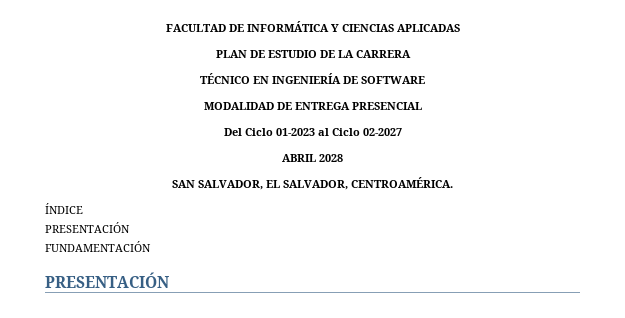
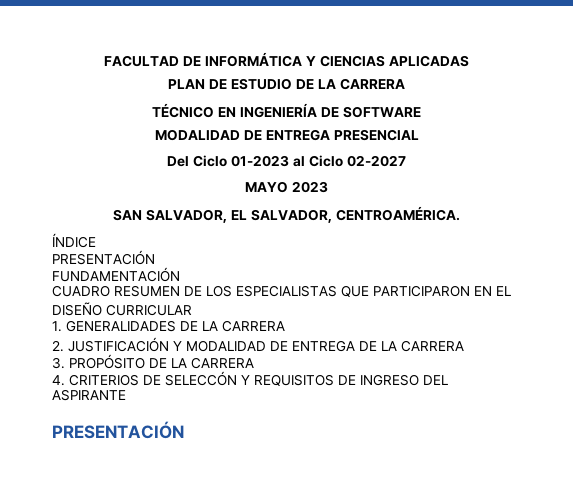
- ABRIL 2028
+ MAYO 2023
+ CUADRO RESUMEN DE LOS ESPECIALISTAS QUE PARTICIPARON EN EL DISEÑO CURRICULAR
+ 1. GENERALIDADES DE LA CARRERA
+ 2. JUSTIFICACIÓN Y MODALIDAD DE ENTREGA DE LA CARRERA
+ 3. PROPÓSITO DE LA CARRERA
+ 4. CRITERIOS DE SELECCÓN Y REQUISITOS DE INGRESO DEL ASPIRANTE

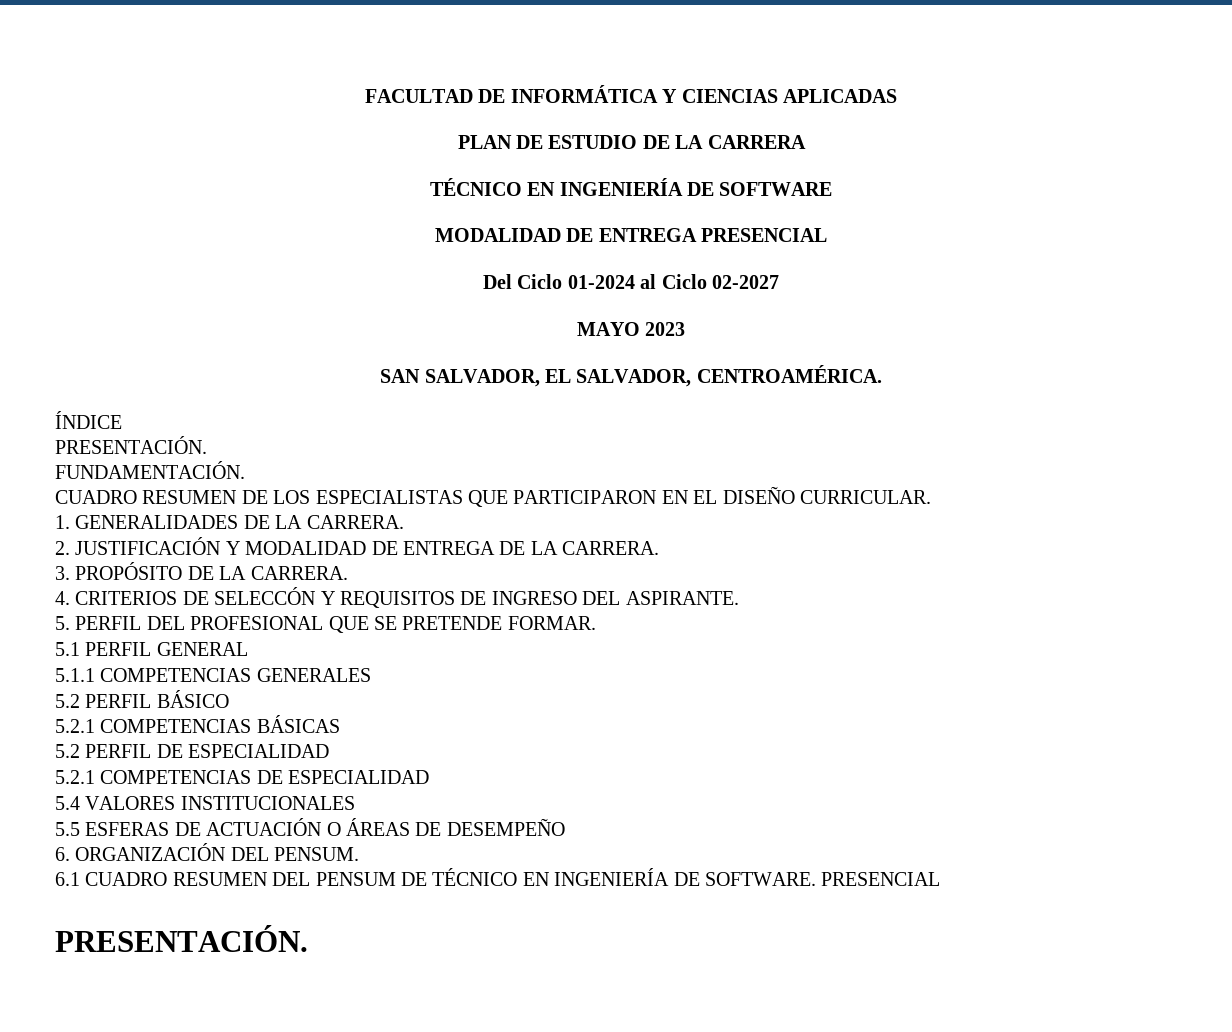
- Del Ciclo 01-2023 al Ciclo 02-2027
+ Del Ciclo 01-2024 al Ciclo 02-2027
  ÍNDICE
- PRESENTACIÓN
- FUNDAMENTACIÓN
+ PRESENTACIÓN.
+ FUNDAMENTACIÓN.
- CUADRO RESUMEN DE LOS ESPECIALISTAS QUE PARTICIPARON EN EL DISEÑO CURRICULAR
+ CUADRO RESUMEN DE LOS ESPECIALISTAS QUE PARTICIPARON EN EL DISEÑO CURRICULAR.
- 1. GENERALIDADES DE LA CARRERA
+ 1. GENERALIDADES DE LA CARRERA.
- 2. JUSTIFICACIÓN Y MODALIDAD DE ENTREGA DE LA CARRERA
+ 2. JUSTIFICACIÓN Y MODALIDAD DE ENTREGA DE LA CARRERA.
- 3. PROPÓSITO DE LA CARRERA
+ 3. PROPÓSITO DE LA CARRERA.
- 4. CRITERIOS DE SELECCÓN Y REQUISITOS DE INGRESO DEL ASPIRANTE
- PRESENTACIÓN
+ 4. CRITERIOS DE SELECCÓN Y REQUISITOS DE INGRESO DEL ASPIRANTE.
+ 5. PERFIL DEL PROFESIONAL QUE SE PRETENDE FORMAR.
+ 5.1 PERFIL GENERAL
+ 5.1.1 COMPETENCIAS GENERALES
+ 5.2 PERFIL BÁSICO
+ 5.2.1 COMPETENCIAS BÁSICAS
+ 5.2 PERFIL DE ESPECIALIDAD
+ 5.2.1 COMPETENCIAS DE ESPECIALIDAD
+ 5.4 VALORES INSTITUCIONALES
+ 5.5 ESFERAS DE ACTUACIÓN O ÁREAS DE DESEMPEÑO
+ 6. ORGANIZACIÓN DEL PENSUM.
+ 6.1 CUADRO RESUMEN DEL PENSUM DE TÉCNICO EN INGENIERÍA DE SOFTWARE. PRESENCIAL
+ PRESENTACIÓN.

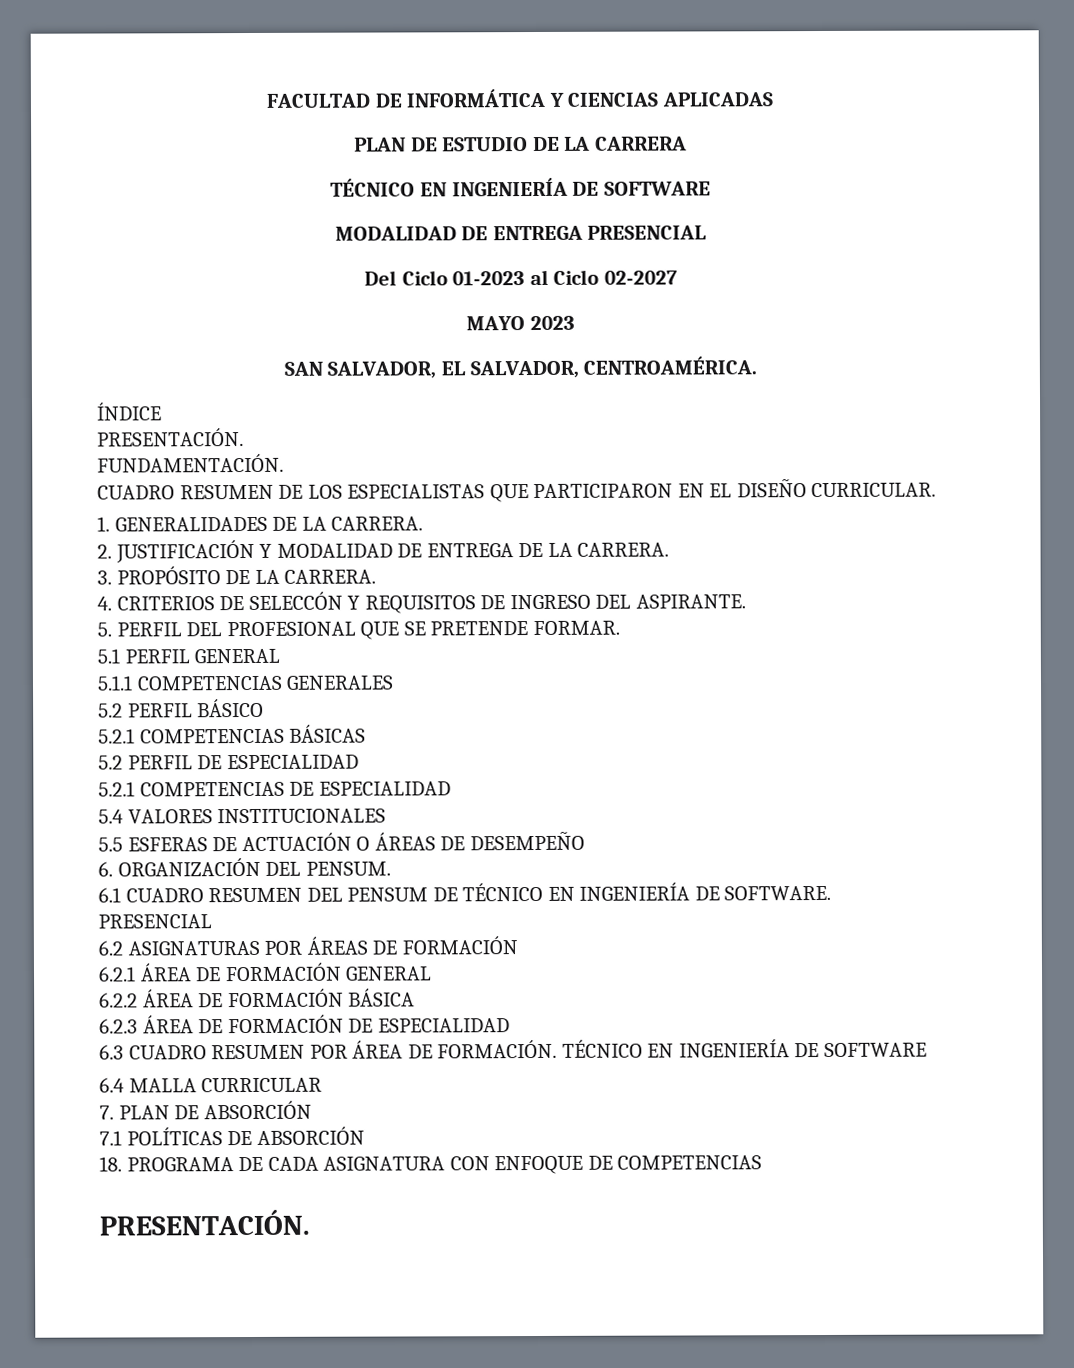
- Del Ciclo 01-2024 al Ciclo 02-2027
+ Del Ciclo 01-2023 al Ciclo 02-2027
+ 6.2 ASIGNATURAS POR ÁREAS DE FORMACIÓN
+ 6.2.1 ÁREA DE FORMACIÓN GENERAL
+ 6.2.2 ÁREA DE FORMACIÓN BÁSICA
+ 6.2.3 ÁREA DE FORMACIÓN DE ESPECIALIDAD
+ 6.3 CUADRO RESUMEN POR ÁREA DE FORMACIÓN. TÉCNICO EN INGENIERÍA DE SOFTWARE
+ 6.4 MALLA CURRICULAR
+ 7. PLAN DE ABSORCIÓN
+ 7.1 POLÍTICAS DE ABSORCIÓN
+ 18. PROGRAMA DE CADA ASIGNATURA CON ENFOQUE DE COMPETENCIAS

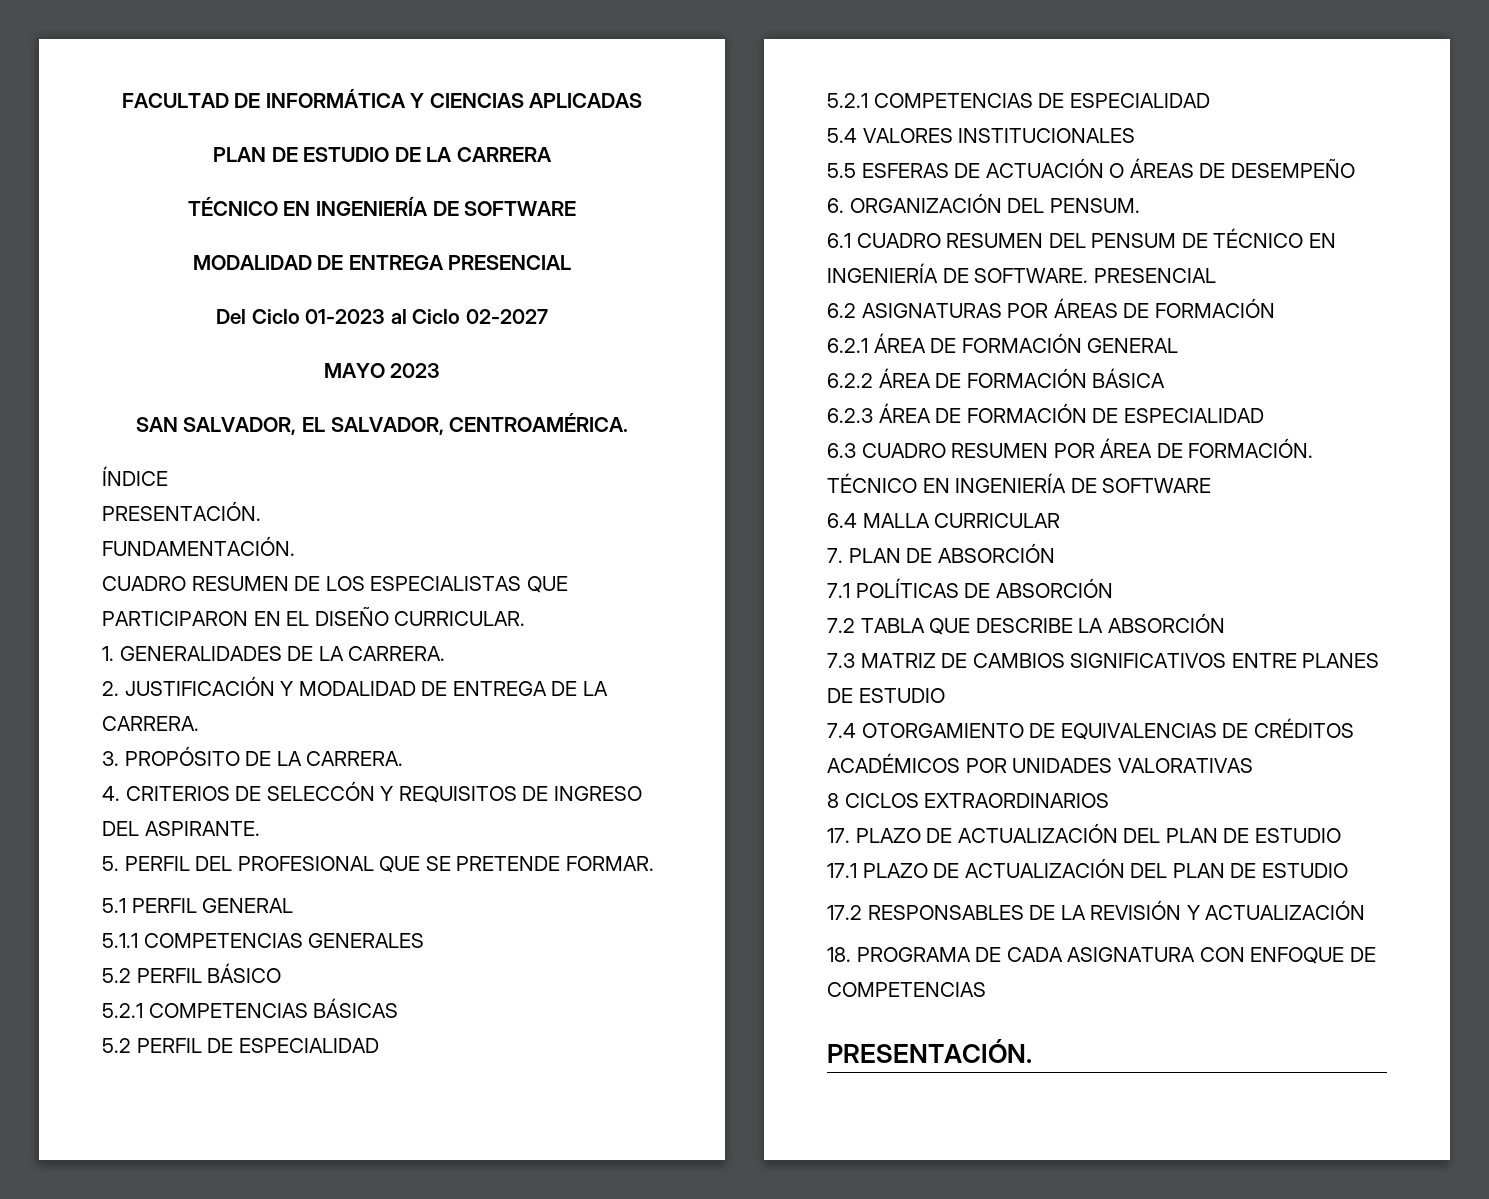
+ 7.2 TABLA QUE DESCRIBE LA ABSORCIÓN
+ 7.3 MATRIZ DE CAMBIOS SIGNIFICATIVOS ENTRE PLANES DE ESTUDIO
+ 7.4 OTORGAMIENTO DE EQUIVALENCIAS DE CRÉDITOS ACADÉMICOS POR UNIDADES VALORATIVAS
+ 8 CICLOS EXTRAORDINARIOS
+ 17. PLAZO DE ACTUALIZACIÓN DEL PLAN DE ESTUDIO
+ 17.1 PLAZO DE ACTUALIZACIÓN DEL PLAN DE ESTUDIO
+ 17.2 RESPONSABLES DE LA REVISIÓN Y ACTUALIZACIÓN

